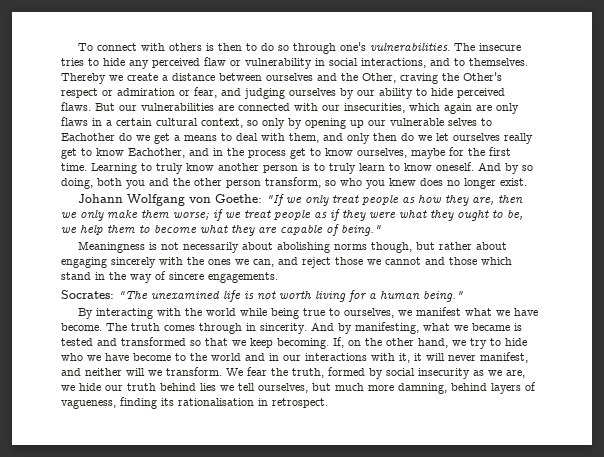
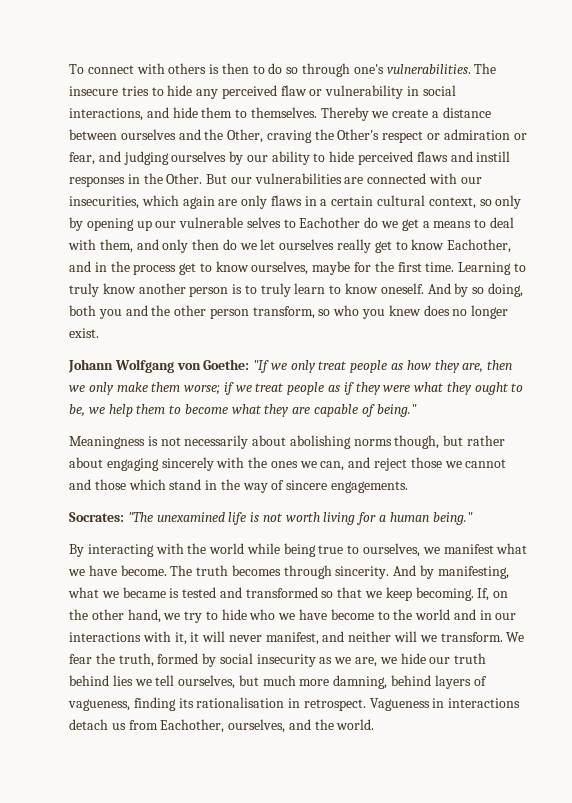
- The insecure tries to hide any perceived flaw or vulnerability in social interactions, and to themselves.
+ The insecure tries to hide any perceived flaw or vulnerability in social interactions, and hide them to themselves.
- Thereby we create a distance between ourselves and the Other, craving the Other's respect or admiration or fear, and judging ourselves by our ability to hide perceived flaws.
+ Thereby we create a distance between ourselves and the Other, craving the Other's respect or admiration or fear, and judging ourselves by our ability to hide perceived flaws and instill responses in the Other.
- The truth comes through in sincerity.
+ The truth becomes through sincerity.
+ Vagueness in interactions detach us from Eachother, ourselves, and the world.

